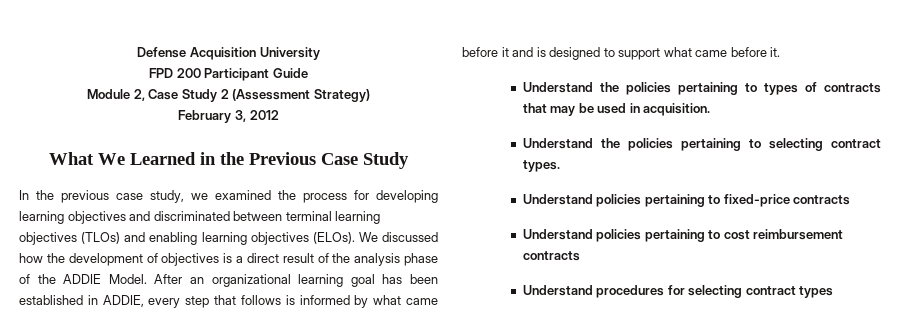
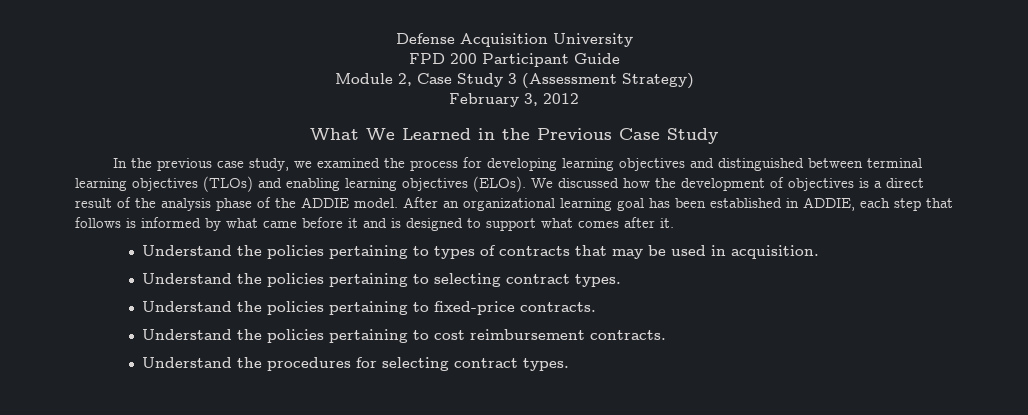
- Module 2, Case Study 2 (Assessment Strategy)
+ Module 2, Case Study 3 (Assessment Strategy)
- In the previous case study, we examined the process for developing learning objectives and discriminated between terminal learning objectives (TLOs) and enabling learning objectives (ELOs).
+ In the previous case study, we examined the process for developing learning objectives and distinguished between terminal learning objectives (TLOs) and enabling learning objectives (ELOs).
- We discussed how the development of objectives is a direct result of the analysis phase of the ADDIE Model.
+ We discussed how the development of objectives is a direct result of the analysis phase of the ADDIE model.
- After an organizational learning goal has been established in ADDIE, every step that follows is informed by what came before it and is designed to support what came before it.
+ After an organizational learning goal has been established in ADDIE, each step that follows is informed by what came before it and is designed to support what comes after it.
- Understand policies pertaining to fixed-price contracts
- Understand policies pertaining to cost reimbursement contracts
- Understand procedures for selecting contract types
+ Understand the policies pertaining to fixed-price contracts.
+ Understand the policies pertaining to cost reimbursement contracts.
+ Understand the procedures for selecting contract types.

